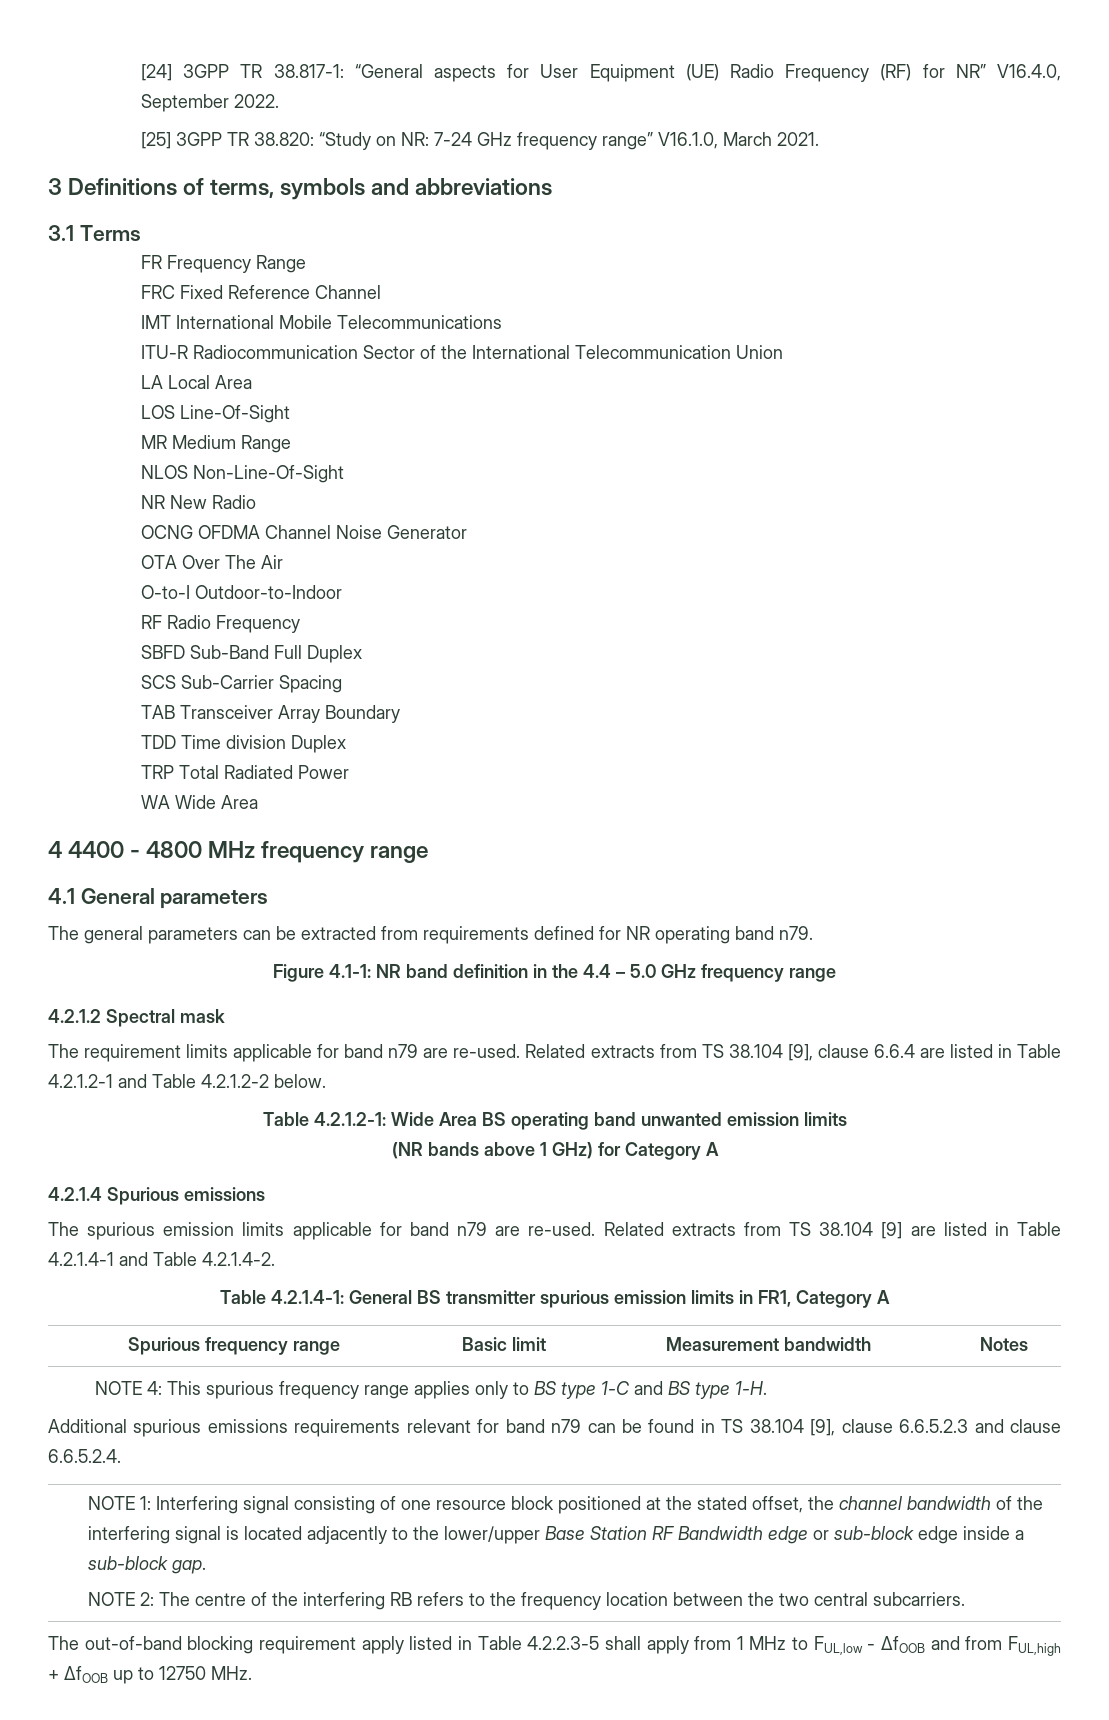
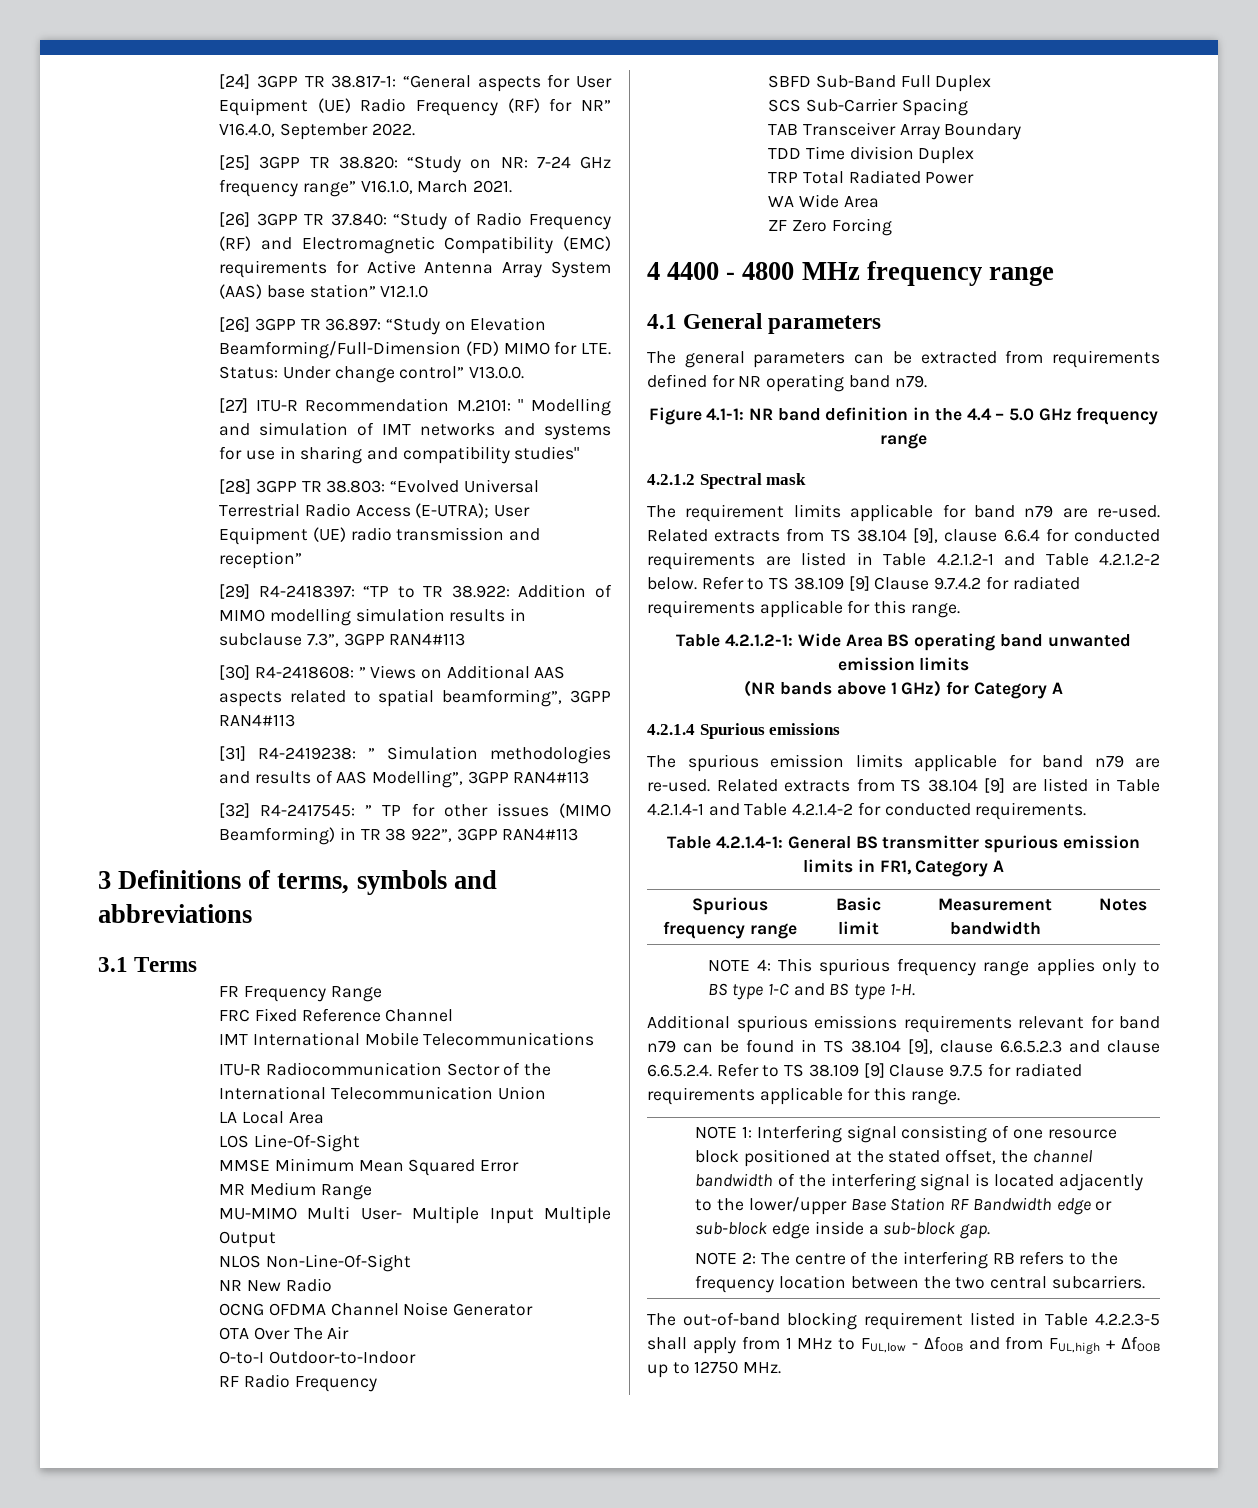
+ [26] 3GPP TR 37.840: “Study of Radio Frequency (RF) and Electromagnetic Compatibility (EMC) requirements for Active Antenna Array System (AAS) base station” V12.1.0
+ [26] 3GPP TR 36.897: “Study on Elevation Beamforming/Full-Dimension (FD) MIMO for LTE. Status: Under change control” V13.0.0.
+ [27] ITU-R Recommendation M.2101: " Modelling and simulation of IMT networks and systems for use in sharing and compatibility studies"
+ [28] 3GPP TR 38.803: “Evolved Universal Terrestrial Radio Access (E-UTRA); User Equipment (UE) radio transmission and reception”
+ [29] R4-2418397: “TP to TR 38.922: Addition of MIMO modelling simulation results in subclause 7.3”, 3GPP RAN4#113
+ [30] R4-2418608: ” Views on Additional AAS aspects related to spatial beamforming”, 3GPP RAN4#113
+ [31] R4-2419238: ” Simulation methodologies and results of AAS Modelling”, 3GPP RAN4#113
+ [32] R4-2417545: ” TP for other issues (MIMO Beamforming) in TR 38 922”, 3GPP RAN4#113
+ MMSE Minimum Mean Squared Error
  MR Medium Range
+ MU-MIMO Multi User- Multiple Input Multiple Output
+ ZF Zero Forcing
- Related extracts from TS 38.104 [9], clause 6.6.4 are listed in Table 4.2.1.2-1 and Table 4.2.1.2-2 below.
+ Related extracts from TS 38.104 [9], clause 6.6.4 for conducted requirements are listed in Table 4.2.1.2-1 and Table 4.2.1.2-2 below. Refer to TS 38.109 [9] Clause 9.7.4.2 for radiated requirements applicable for this range.
- Related extracts from TS 38.104 [9] are listed in Table 4.2.1.4-1 and Table 4.2.1.4-2.
+ Related extracts from TS 38.104 [9] are listed in Table 4.2.1.4-1 and Table 4.2.1.4-2 for conducted requirements.
- Additional spurious emissions requirements relevant for band n79 can be found in TS 38.104 [9], clause 6.6.5.2.3 and clause 6.6.5.2.4.
+ Additional spurious emissions requirements relevant for band n79 can be found in TS 38.104 [9], clause 6.6.5.2.3 and clause 6.6.5.2.4. Refer to TS 38.109 [9] Clause 9.7.5 for radiated requirements applicable for this range.
- The out-of-band blocking requirement apply listed in Table 4.2.2.3-5 shall apply from 1 MHz to FUL,low - ΔfOOB and from FUL,high + ΔfOOB up to 12750 MHz.
+ The out-of-band blocking requirement listed in Table 4.2.2.3-5 shall apply from 1 MHz to FUL,low - ΔfOOB and from FUL,high + ΔfOOB up to 12750 MHz.

